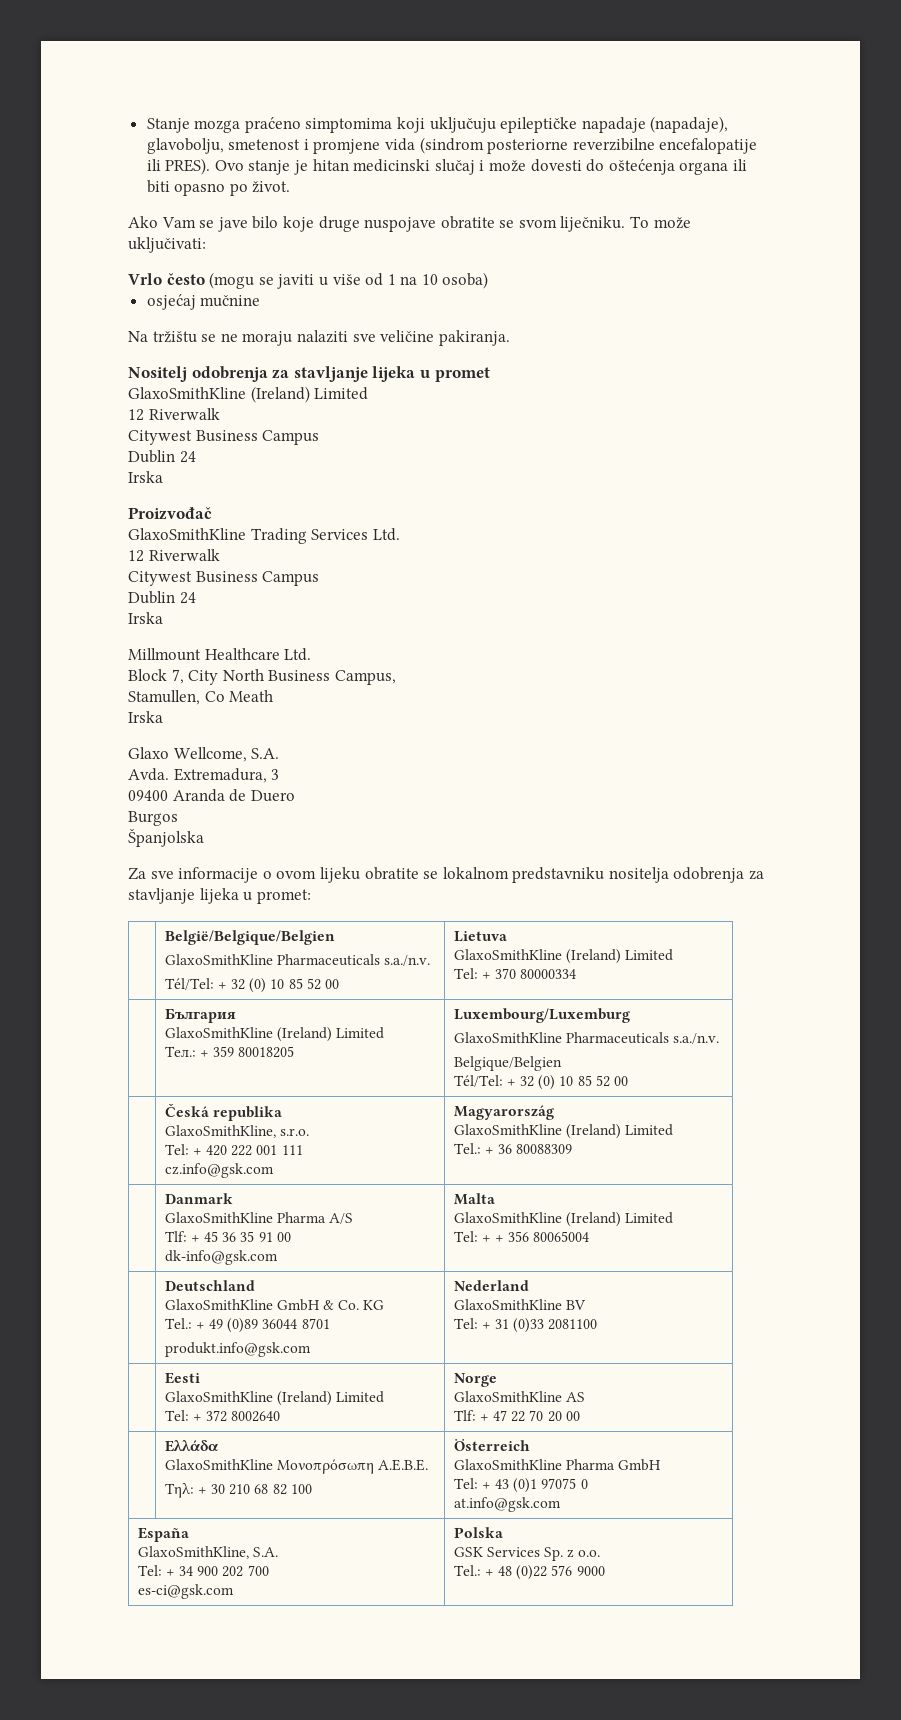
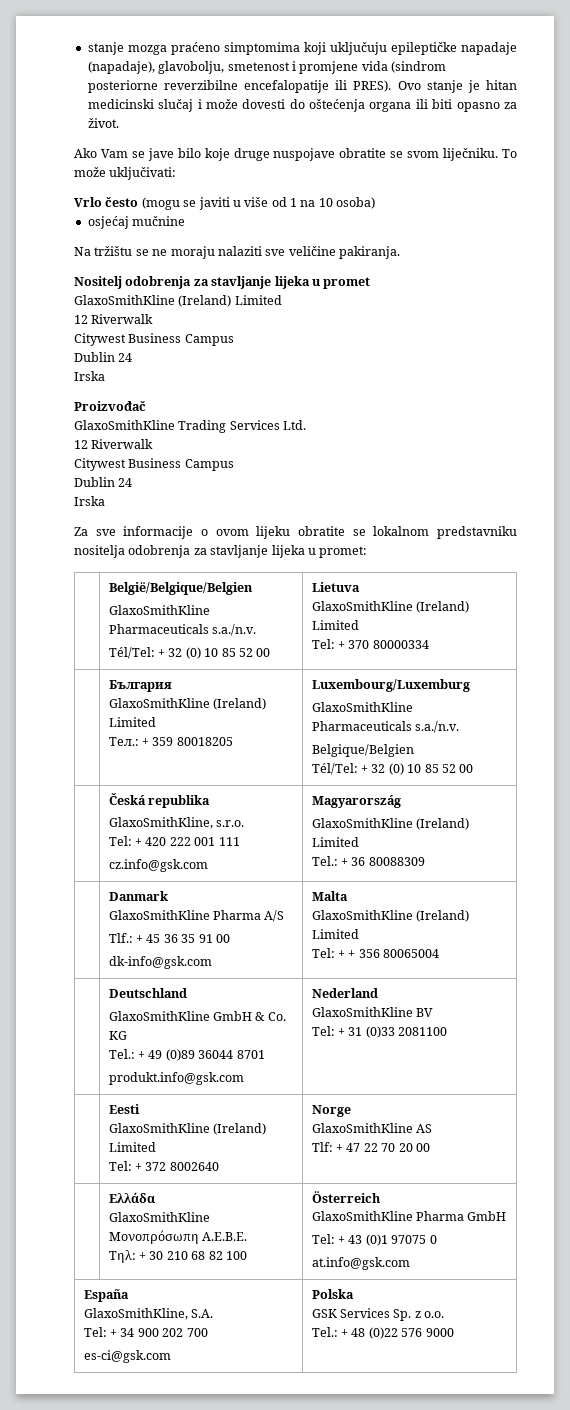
- Stanje mozga praćeno simptomima koji uključuju epileptičke napadaje (napadaje), glavobolju, smetenost i promjene vida (sindrom posteriorne reverzibilne encefalopatije ili PRES).
+ stanje mozga praćeno simptomima koji uključuju epileptičke napadaje (napadaje), glavobolju, smetenost i promjene vida (sindrom posteriorne reverzibilne encefalopatije ili PRES).
- Ovo stanje je hitan medicinski slučaj i može dovesti do oštećenja organa ili biti opasno po život.
+ Ovo stanje je hitan medicinski slučaj i može dovesti do oštećenja organa ili biti opasno za život.
- Millmount Healthcare Ltd.
- Block 7, City North Business Campus,
- Stamullen, Co Meath
- Irska
- Glaxo Wellcome, S.A.
- Avda. Extremadura, 3
- 09400 Aranda de Duero
- Burgos
- Španjolska
  | Danmark
  GlaxoSmithKline Pharma A/S
- Tlf: + 45 36 35 91 00
+ Tlf.: + 45 36 35 91 00

